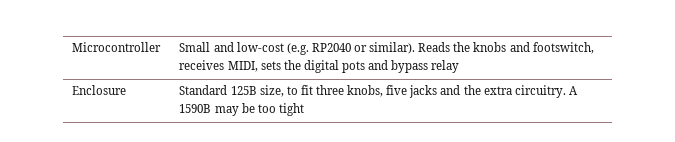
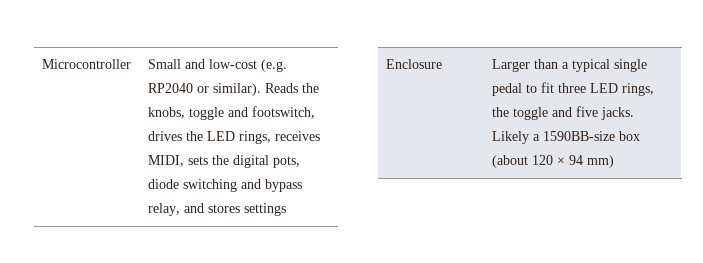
- Microcontroller | Small and low-cost (e.g. RP2040 or similar). Reads the knobs and footswitch, receives MIDI, sets the digital pots and bypass relay
- Enclosure | Standard 125B size, to fit three knobs, five jacks and the extra circuitry. A 1590B may be too tight
+ Microcontroller | Small and low-cost (e.g. RP2040 or similar). Reads the knobs, toggle and footswitch, drives the LED rings, receives MIDI, sets the digital pots, diode switching and bypass relay, and stores settings
+ Enclosure | Larger than a typical single pedal to fit three LED rings, the toggle and five jacks. Likely a 1590BB-size box (about 120 × 94 mm)

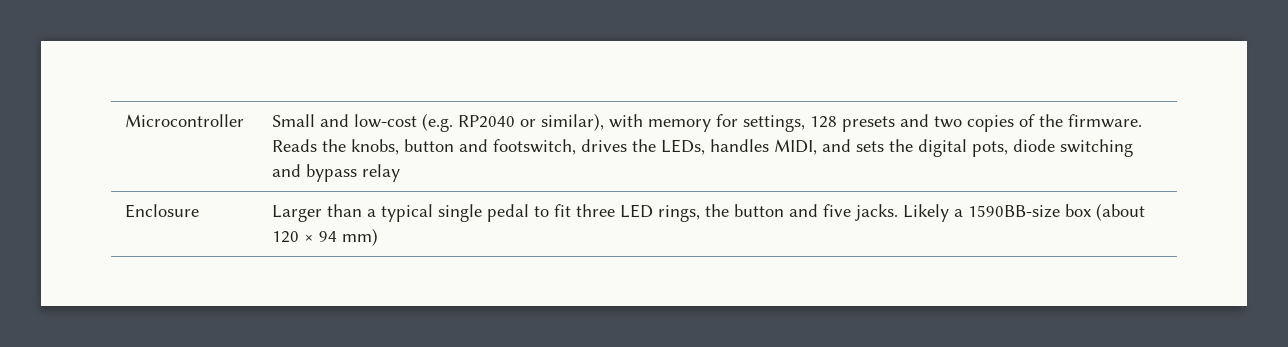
- Small and low-cost (e.g. RP2040 or similar).
+ Small and low-cost (e.g. RP2040 or similar), with memory for settings, 128 presets and two copies of the firmware.
- Reads the knobs, toggle and footswitch, drives the LED rings, receives MIDI, sets the digital pots, diode switching and bypass relay, and stores settings
+ Reads the knobs, button and footswitch, drives the LEDs, handles MIDI, and sets the digital pots, diode switching and bypass relay
- Enclosure | Larger than a typical single pedal to fit three LED rings, the toggle and five jacks. Likely a 1590BB-size box (about 120 × 94 mm)
+ Enclosure | Larger than a typical single pedal to fit three LED rings, the button and five jacks. Likely a 1590BB-size box (about 120 × 94 mm)

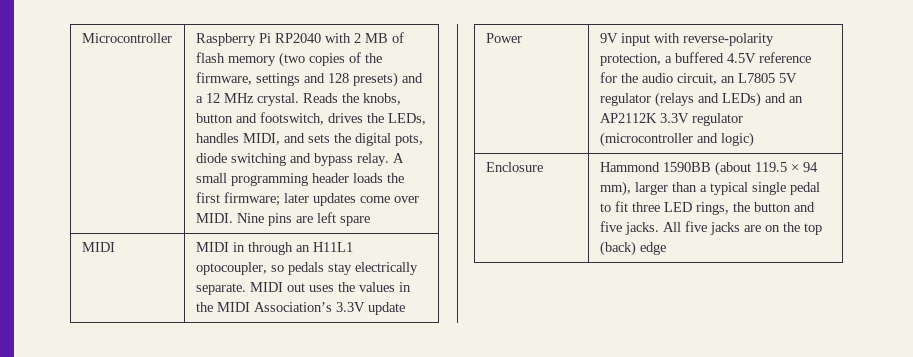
- Small and low-cost (e.g. RP2040 or similar), with memory for settings, 128 presets and two copies of the firmware.
+ Raspberry Pi RP2040 with 2 MB of flash memory (two copies of the firmware, settings and 128 presets) and a 12 MHz crystal.
- Reads the knobs, button and footswitch, drives the LEDs, handles MIDI, and sets the digital pots, diode switching and bypass relay
- Enclosure | Larger than a typical single pedal to fit three LED rings, the button and five jacks. Likely a 1590BB-size box (about 120 × 94 mm)
+ Reads the knobs, button and footswitch, drives the LEDs, handles MIDI, and sets the digital pots, diode switching and bypass relay. A small programming header loads the first firmware; later updates come over MIDI. Nine pins are left spare
+ MIDI | MIDI in through an H11L1 optocoupler, so pedals stay electrically separate. MIDI out uses the values in the MIDI Association’s 3.3V update
+ Power | 9V input with reverse-polarity protection, a buffered 4.5V reference for the audio circuit, an L7805 5V regulator (relays and LEDs) and an AP2112K 3.3V regulator (microcontroller and logic)
+ Enclosure | Hammond 1590BB (about 119.5 × 94 mm), larger than a typical single pedal to fit three LED rings, the button and five jacks. All five jacks are on the top (back) edge

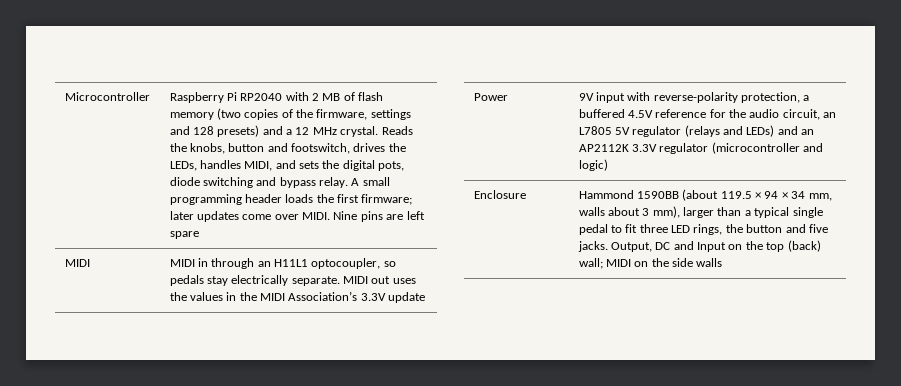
- Hammond 1590BB (about 119.5 × 94 mm), larger than a typical single pedal to fit three LED rings, the button and five jacks.
+ Hammond 1590BB (about 119.5 × 94 × 34 mm, walls about 3 mm), larger than a typical single pedal to fit three LED rings, the button and five jacks.
- All five jacks are on the top (back) edge
+ Output, DC and Input on the top (back) wall; MIDI on the side walls

